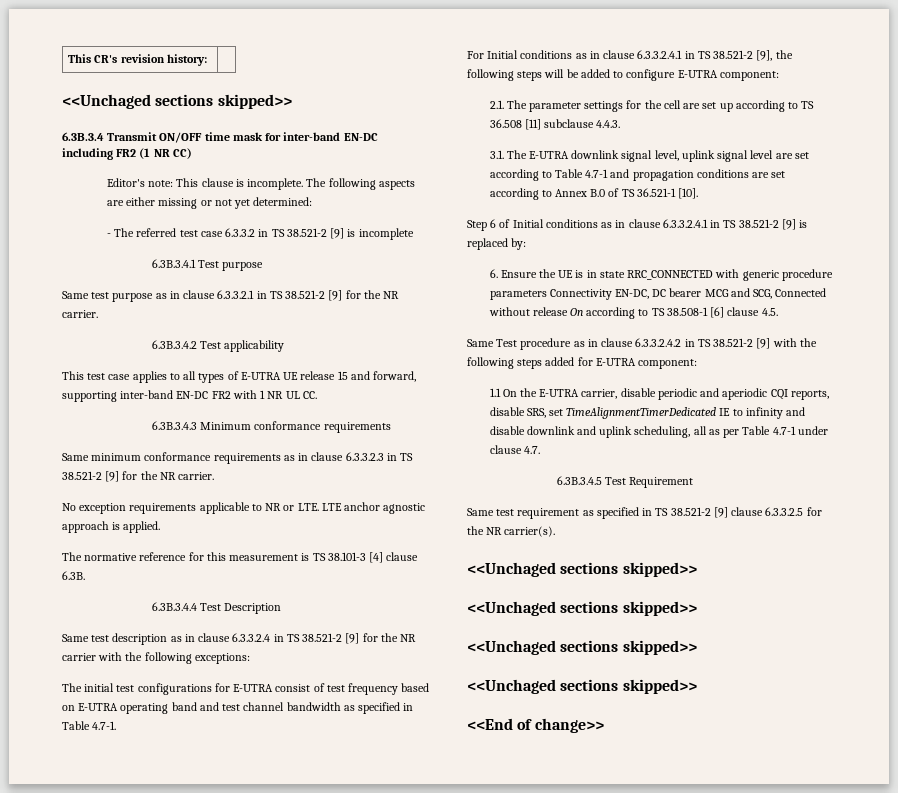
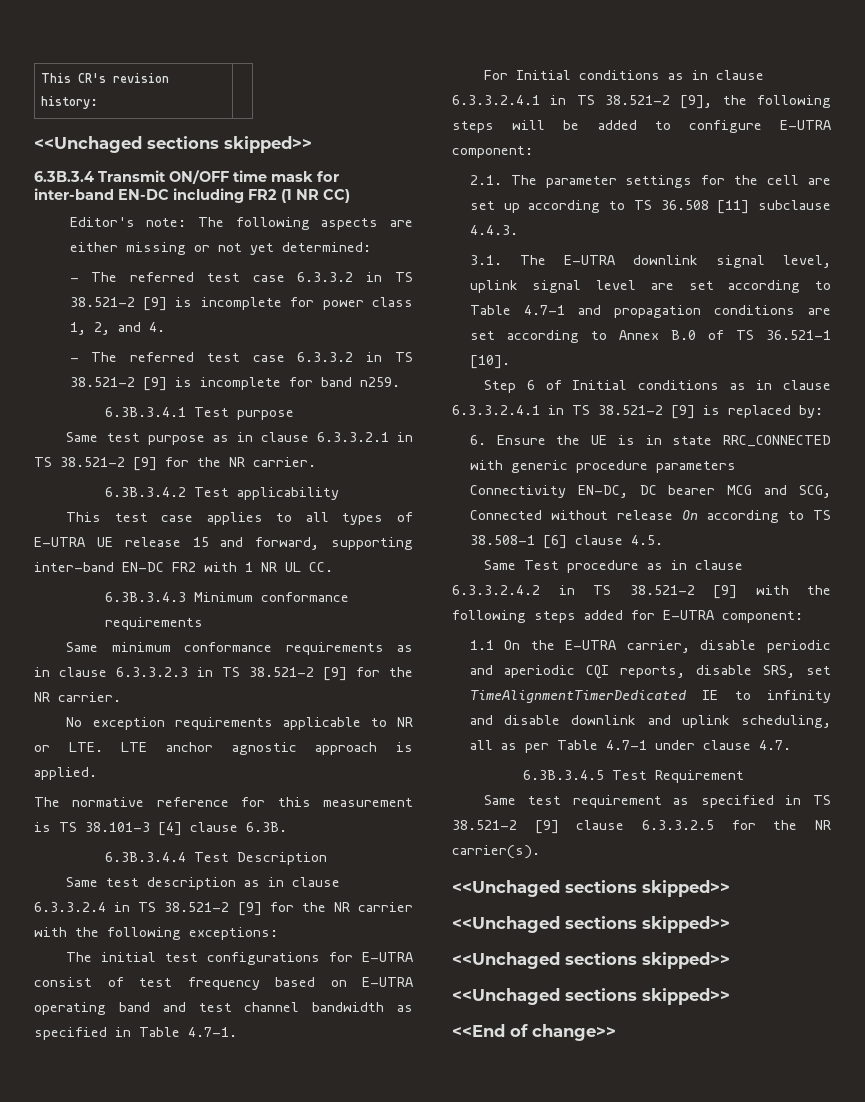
- Editor's note: This clause is incomplete. The following aspects are either missing or not yet determined:
+ Editor's note: The following aspects are either missing or not yet determined:
- - The referred test case 6.3.3.2 in TS 38.521-2 [9] is incomplete
+ - The referred test case 6.3.3.2 in TS 38.521-2 [9] is incomplete for power class 1, 2, and 4.
+ - The referred test case 6.3.3.2 in TS 38.521-2 [9] is incomplete for band n259.

